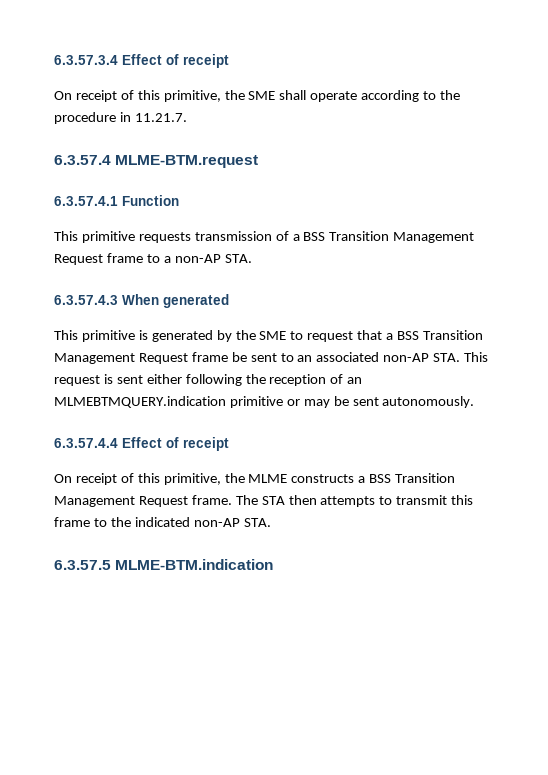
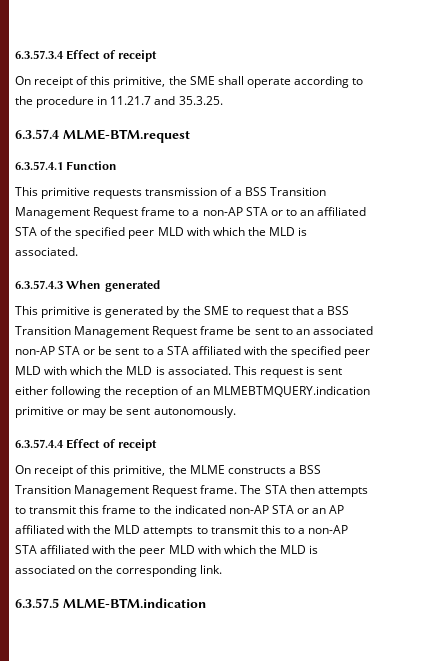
- On receipt of this primitive, the SME shall operate according to the procedure in 11.21.7.
+ On receipt of this primitive, the SME shall operate according to the procedure in 11.21.7 and 35.3.25.
- This primitive requests transmission of a BSS Transition Management Request frame to a non-AP STA.
+ This primitive requests transmission of a BSS Transition Management Request frame to a non-AP STA or to an affiliated STA of the specified peer MLD with which the MLD is associated.
- This primitive is generated by the SME to request that a BSS Transition Management Request frame be sent to an associated non-AP STA. This request is sent either following the reception of an MLMEBTMQUERY.indication primitive or may be sent autonomously.
+ This primitive is generated by the SME to request that a BSS Transition Management Request frame be sent to an associated non-AP STA or be sent to a STA affiliated with the specified peer MLD with which the MLD is associated. This request is sent either following the reception of an MLMEBTMQUERY.indication primitive or may be sent autonomously.
- The STA then attempts to transmit this frame to the indicated non-AP STA.
+ The STA then attempts to transmit this frame to the indicated non-AP STA or an AP affiliated with the MLD attempts to transmit this to a non-AP STA affiliated with the peer MLD with which the MLD is associated on the corresponding link.

